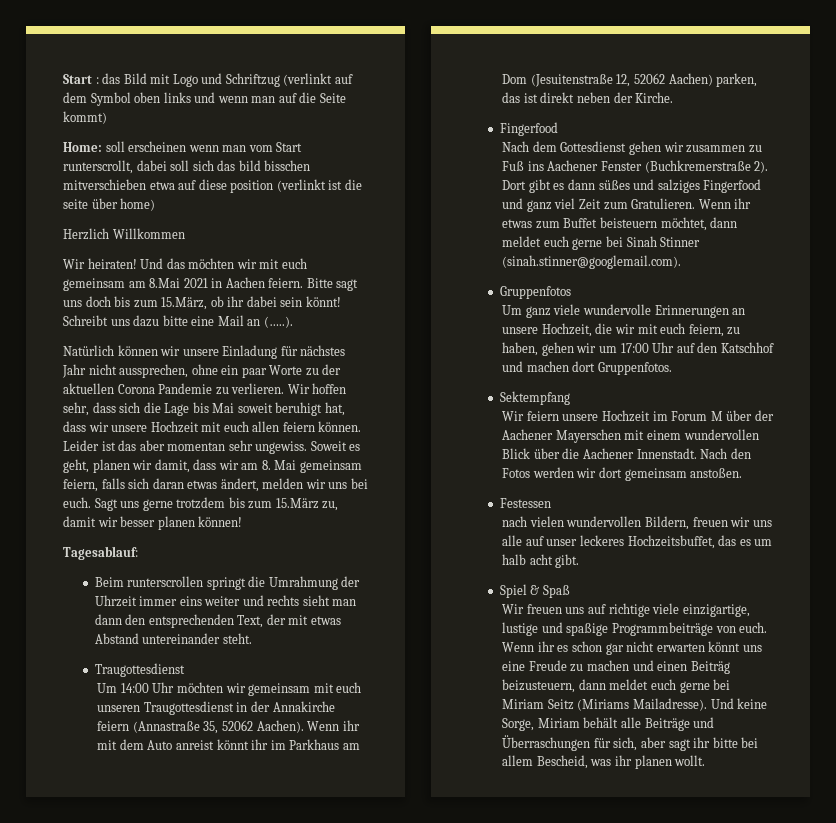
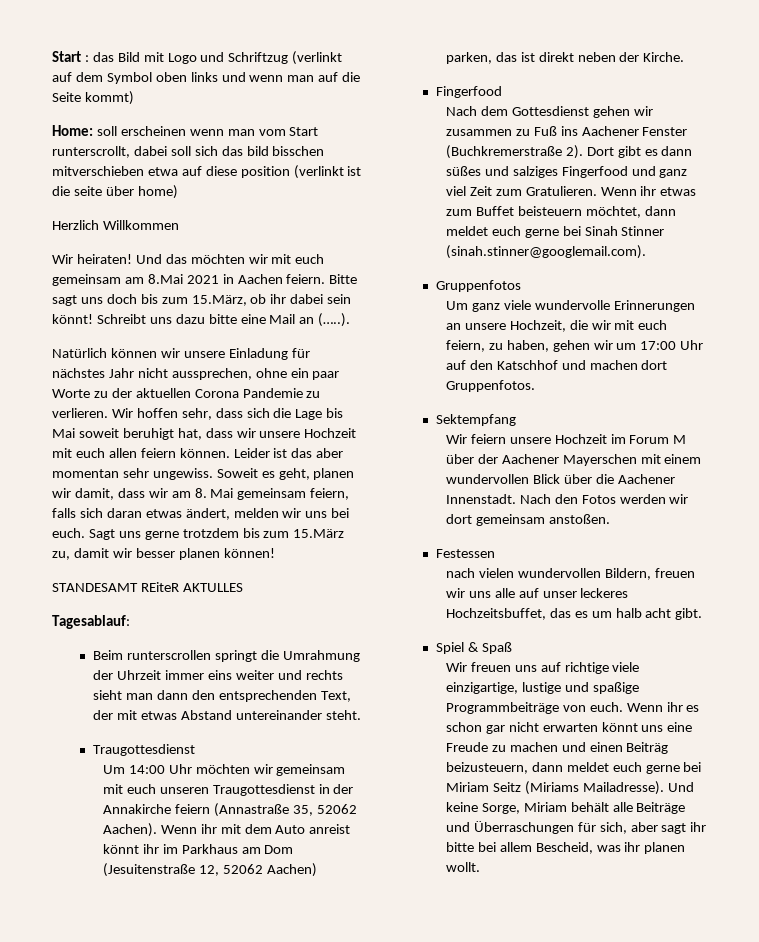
+ STANDESAMT REiteR AKTULLES

